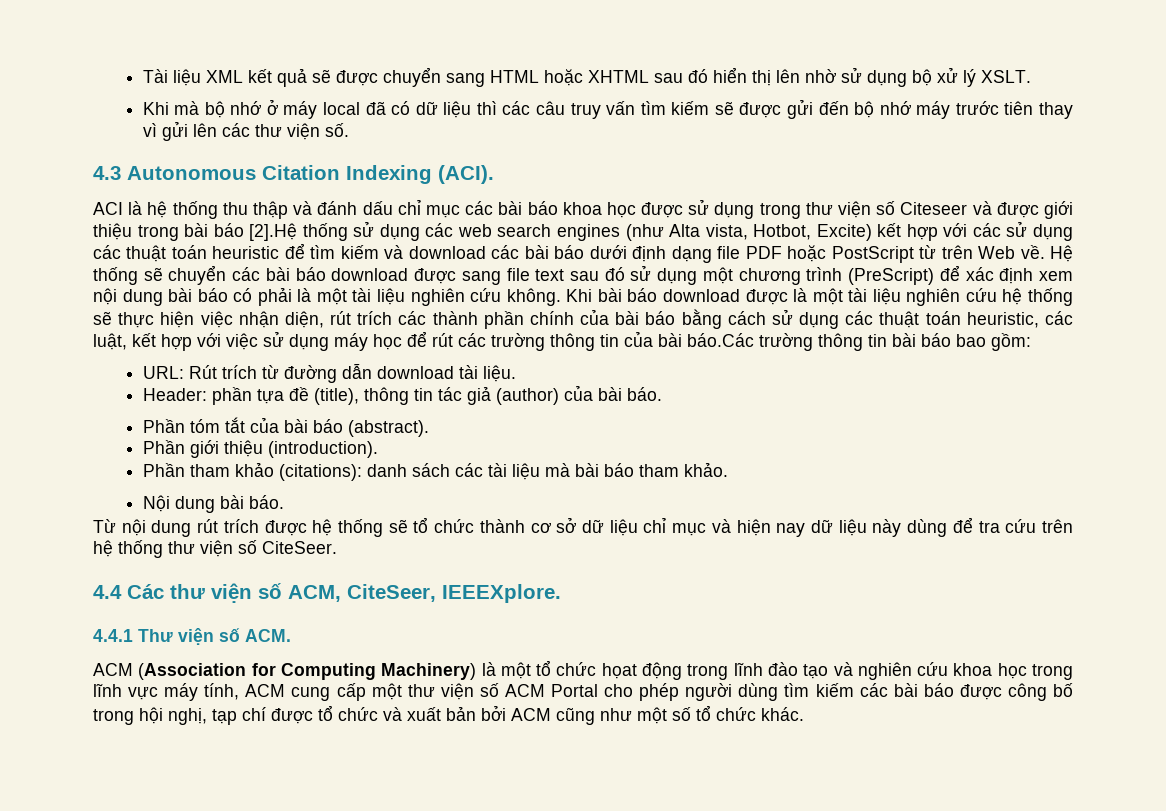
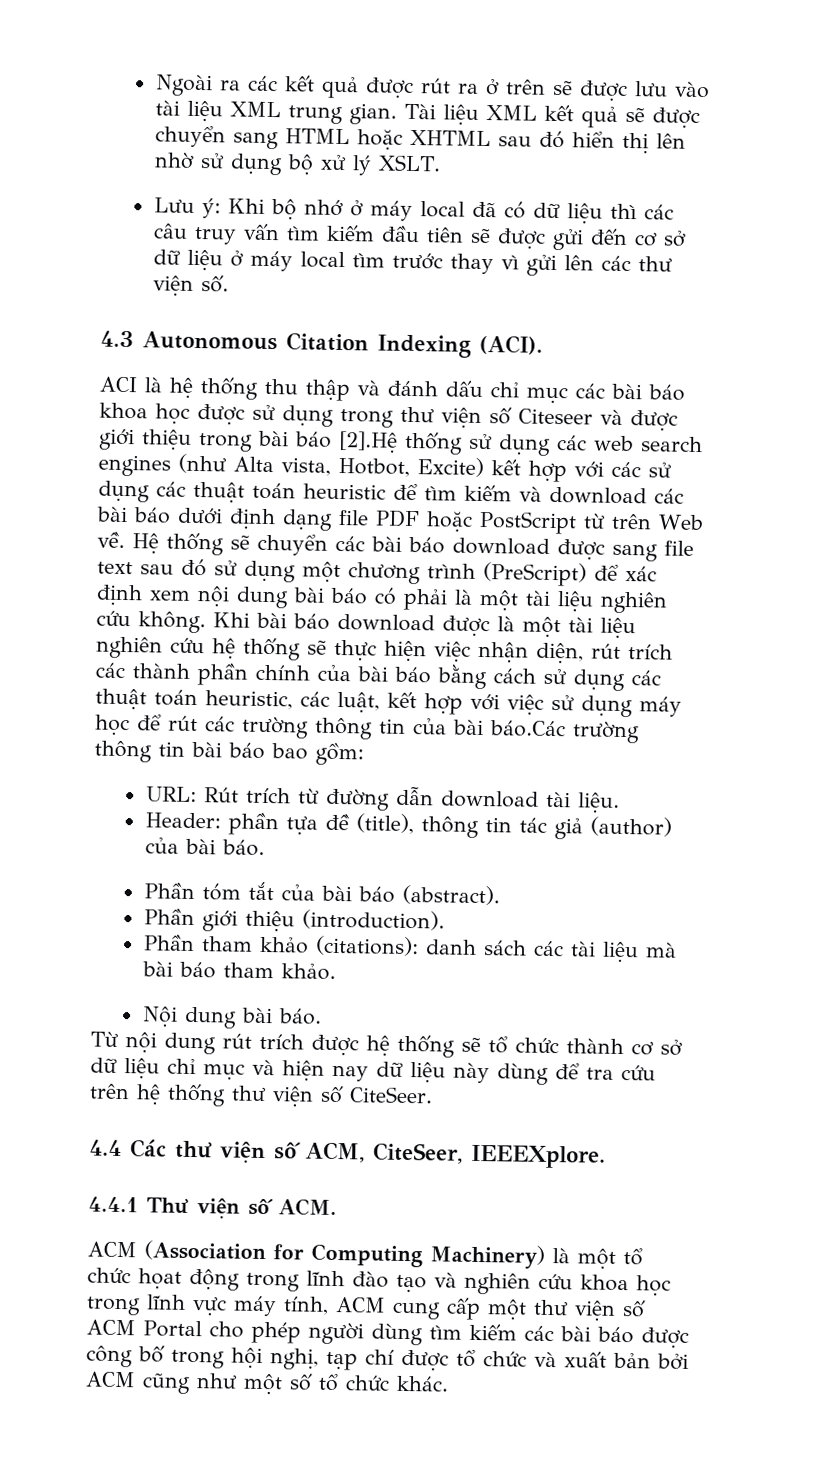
+ Ngoài ra các kết quả được rút ra ở trên sẽ được lưu vào tài liệu XML trung gian.
- Khi mà bộ nhớ ở máy local đã có dữ liệu thì các câu truy vấn tìm kiếm sẽ được gửi đến bộ nhớ máy trước tiên thay vì gửi lên các thư viện số.
+ Lưu ý: Khi bộ nhớ ở máy local đã có dữ liệu thì các câu truy vấn tìm kiếm đầu tiên sẽ được gửi đến cơ sở dữ liệu ở máy local tìm trước thay vì gửi lên các thư viện số.

